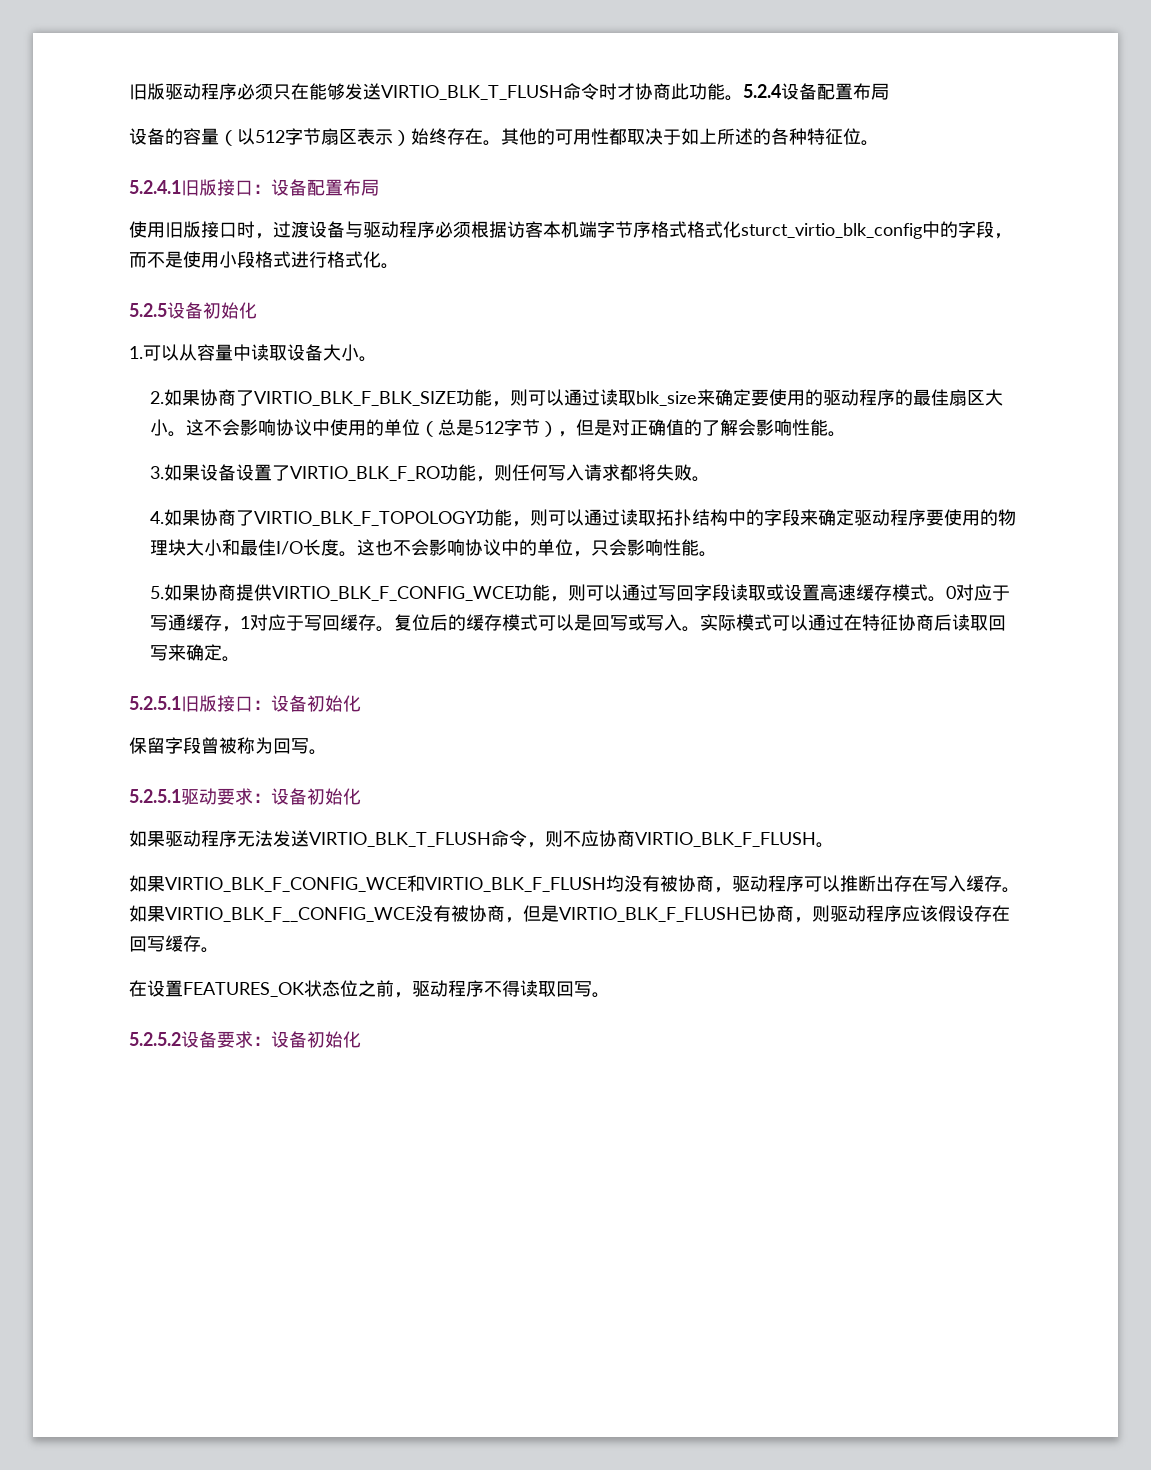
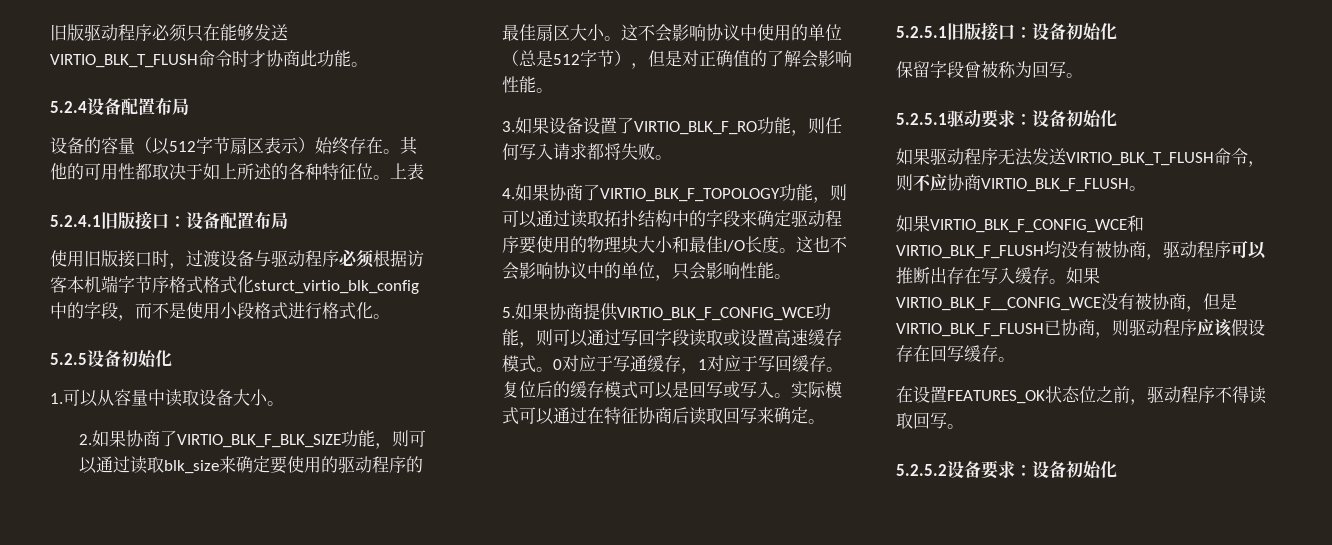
- 旧版驱动程序必须只在能够发送VIRTIO_BLK_T_FLUSH命令时才协商此功能。5.2.4设备配置布局
+ 旧版驱动程序必须只在能够发送VIRTIO_BLK_T_FLUSH命令时才协商此功能。
+ 5.2.4设备配置布局
+ 上表

